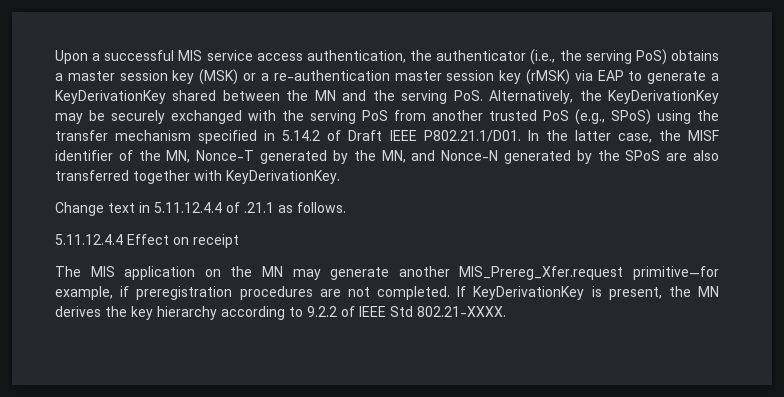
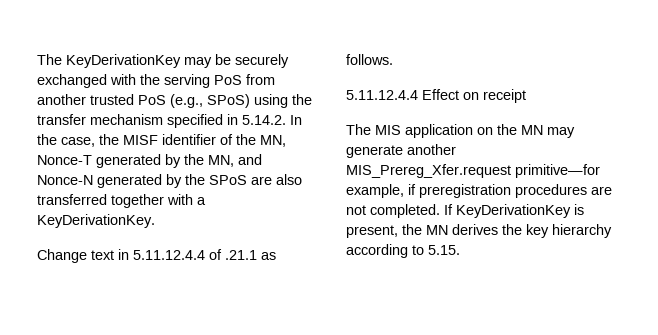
- Upon a successful MIS service access authentication, the authenticator (i.e., the serving PoS) obtains a master session key (MSK) or a re-authentication master session key (rMSK) via EAP to generate a KeyDerivationKey shared between the MN and the serving PoS. Alternatively, the KeyDerivationKey may be securely exchanged with the serving PoS from another trusted PoS (e.g., SPoS) using the transfer mechanism specified in 5.14.2 of Draft IEEE P802.21.1/D01. In the latter case, the MISF identifier of the MN, Nonce-T generated by the MN, and Nonce-N generated by the SPoS are also transferred together with KeyDerivationKey.
+ The KeyDerivationKey may be securely exchanged with the serving PoS from another trusted PoS (e.g., SPoS) using the transfer mechanism specified in 5.14.2. In the case, the MISF identifier of the MN, Nonce-T generated by the MN, and Nonce-N generated by the SPoS are also transferred together with a KeyDerivationKey.
- If KeyDerivationKey is present, the MN derives the key hierarchy according to 9.2.2 of IEEE Std 802.21-XXXX.
+ If KeyDerivationKey is present, the MN derives the key hierarchy according to 5.15.

